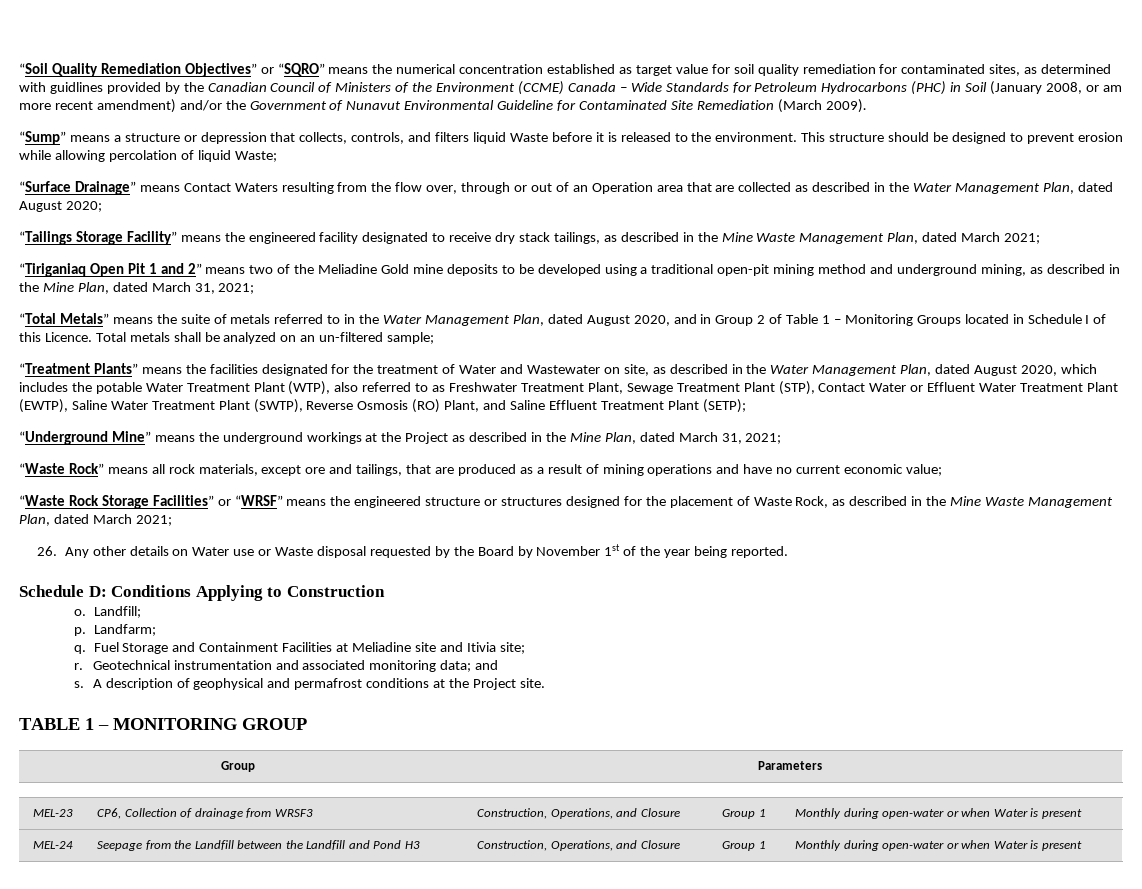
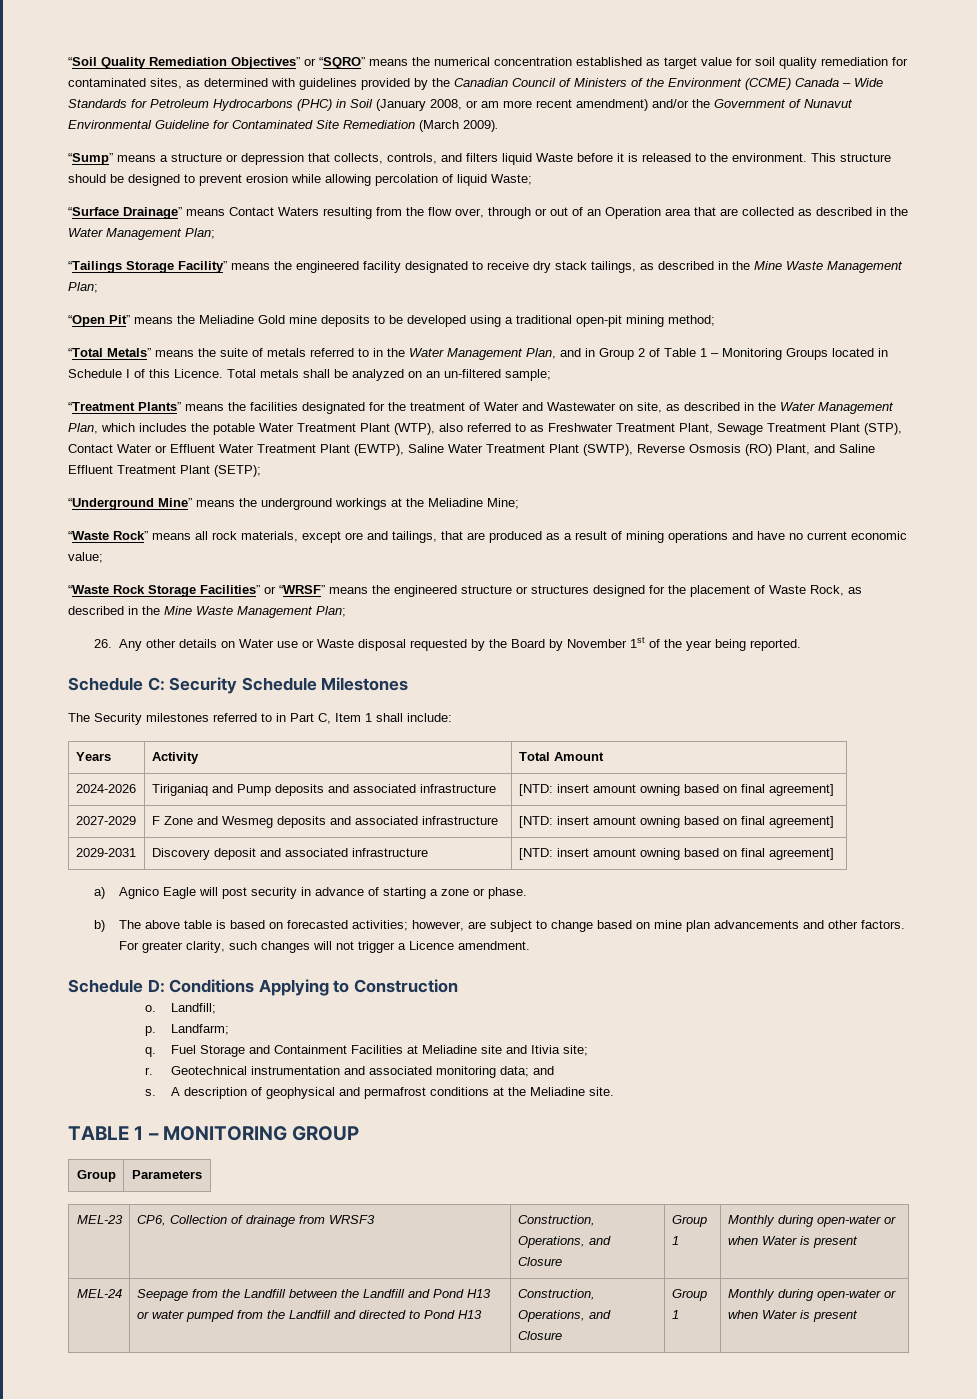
- “Soil Quality Remediation Objectives” or “SQRO” means the numerical concentration established as target value for soil quality remediation for contaminated sites, as determined with guidlines provided by the Canadian Council of Ministers of the Environment (CCME) Canada – Wide Standards for Petroleum Hydrocarbons (PHC) in Soil (January 2008, or am more recent amendment) and/or the Government of Nunavut Environmental Guideline for Contaminated Site Remediation (March 2009).
+ “Soil Quality Remediation Objectives” or “SQRO” means the numerical concentration established as target value for soil quality remediation for contaminated sites, as determined with guidelines provided by the Canadian Council of Ministers of the Environment (CCME) Canada – Wide Standards for Petroleum Hydrocarbons (PHC) in Soil (January 2008, or am more recent amendment) and/or the Government of Nunavut Environmental Guideline for Contaminated Site Remediation (March 2009).
- “Surface Drainage” means Contact Waters resulting from the flow over, through or out of an Operation area that are collected as described in the Water Management Plan, dated August 2020;
+ “Surface Drainage” means Contact Waters resulting from the flow over, through or out of an Operation area that are collected as described in the Water Management Plan;
- “Tailings Storage Facility” means the engineered facility designated to receive dry stack tailings, as described in the Mine Waste Management Plan, dated March 2021;
- “Tiriganiaq Open Pit 1 and 2” means two of the Meliadine Gold mine deposits to be developed using a traditional open-pit mining method and underground mining, as described in the Mine Plan, dated March 31, 2021;
+ “Tailings Storage Facility” means the engineered facility designated to receive dry stack tailings, as described in the Mine Waste Management Plan;
+ “Open Pit” means the Meliadine Gold mine deposits to be developed using a traditional open-pit mining method;
- “Total Metals” means the suite of metals referred to in the Water Management Plan, dated August 2020, and in Group 2 of Table 1 – Monitoring Groups located in Schedule I of this Licence.
+ “Total Metals” means the suite of metals referred to in the Water Management Plan, and in Group 2 of Table 1 – Monitoring Groups located in Schedule I of this Licence.
- “Treatment Plants” means the facilities designated for the treatment of Water and Wastewater on site, as described in the Water Management Plan, dated August 2020, which includes the potable Water Treatment Plant (WTP), also referred to as Freshwater Treatment Plant, Sewage Treatment Plant (STP), Contact Water or Effluent Water Treatment Plant (EWTP), Saline Water Treatment Plant (SWTP), Reverse Osmosis (RO) Plant, and Saline Effluent Treatment Plant (SETP);
+ “Treatment Plants” means the facilities designated for the treatment of Water and Wastewater on site, as described in the Water Management Plan, which includes the potable Water Treatment Plant (WTP), also referred to as Freshwater Treatment Plant, Sewage Treatment Plant (STP), Contact Water or Effluent Water Treatment Plant (EWTP), Saline Water Treatment Plant (SWTP), Reverse Osmosis (RO) Plant, and Saline Effluent Treatment Plant (SETP);
- “Underground Mine” means the underground workings at the Project as described in the Mine Plan, dated March 31, 2021;
+ “Underground Mine” means the underground workings at the Meliadine Mine;
- “Waste Rock Storage Facilities” or “WRSF” means the engineered structure or structures designed for the placement of Waste Rock, as described in the Mine Waste Management Plan, dated March 2021;
+ “Waste Rock Storage Facilities” or “WRSF” means the engineered structure or structures designed for the placement of Waste Rock, as described in the Mine Waste Management Plan;
+ Schedule C: Security Schedule Milestones
+ The Security milestones referred to in Part C, Item 1 shall include:
+ Years | Activity | Total Amount
+ 2024-2026 | Tiriganiaq and Pump deposits and associated infrastructure | [NTD: insert amount owning based on final agreement]
+ 2027-2029 | F Zone and Wesmeg deposits and associated infrastructure | [NTD: insert amount owning based on final agreement]
+ 2029-2031 | Discovery deposit and associated infrastructure | [NTD: insert amount owning based on final agreement]
+ a) Agnico Eagle will post security in advance of starting a zone or phase.
+ b) The above table is based on forecasted activities; however, are subject to change based on mine plan advancements and other factors. For greater clarity, such changes will not trigger a Licence amendment.
- A description of geophysical and permafrost conditions at the Project site.
+ A description of geophysical and permafrost conditions at the Meliadine site.
- MEL-24 | Seepage from the Landfill between the Landfill and Pond H3 | Construction, Operations, and Closure | Group 1 | Monthly during open-water or when Water is present
+ MEL-24 | Seepage from the Landfill between the Landfill and Pond H13 or water pumped from the Landfill and directed to Pond H13 | Construction, Operations, and Closure | Group 1 | Monthly during open-water or when Water is present

